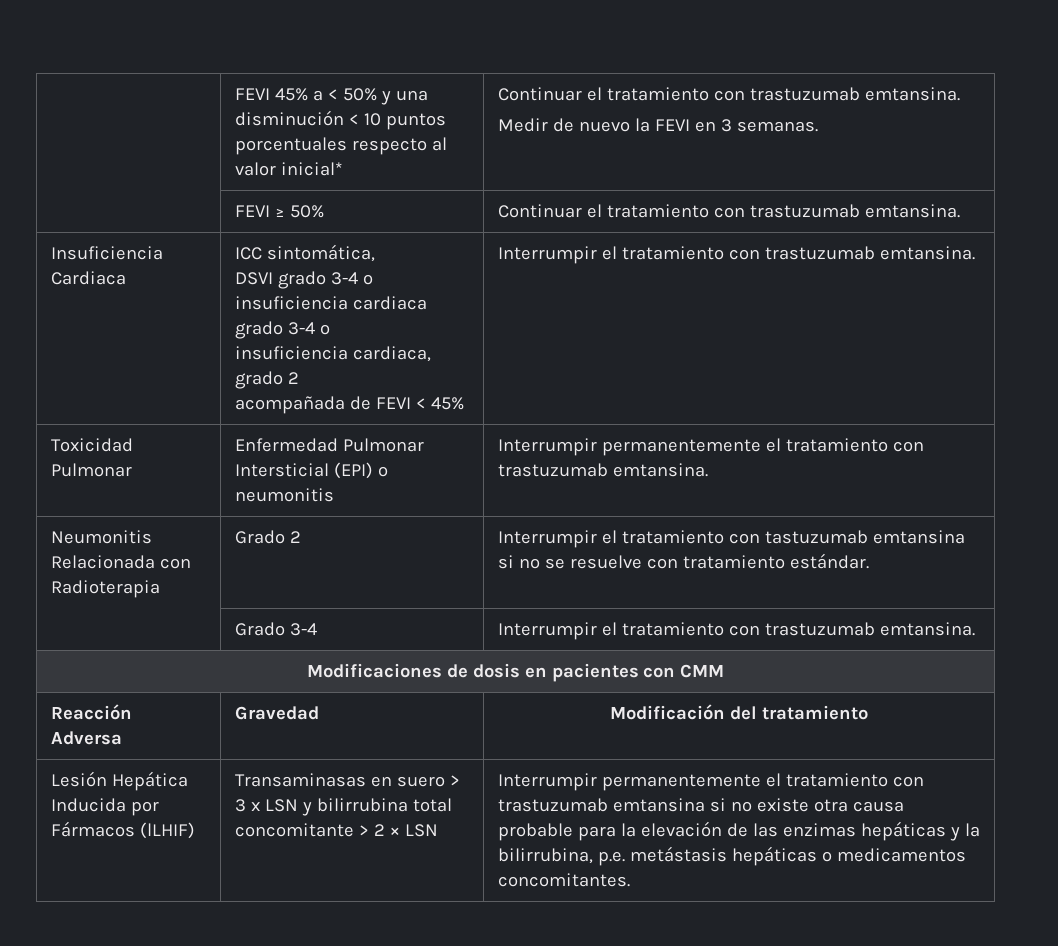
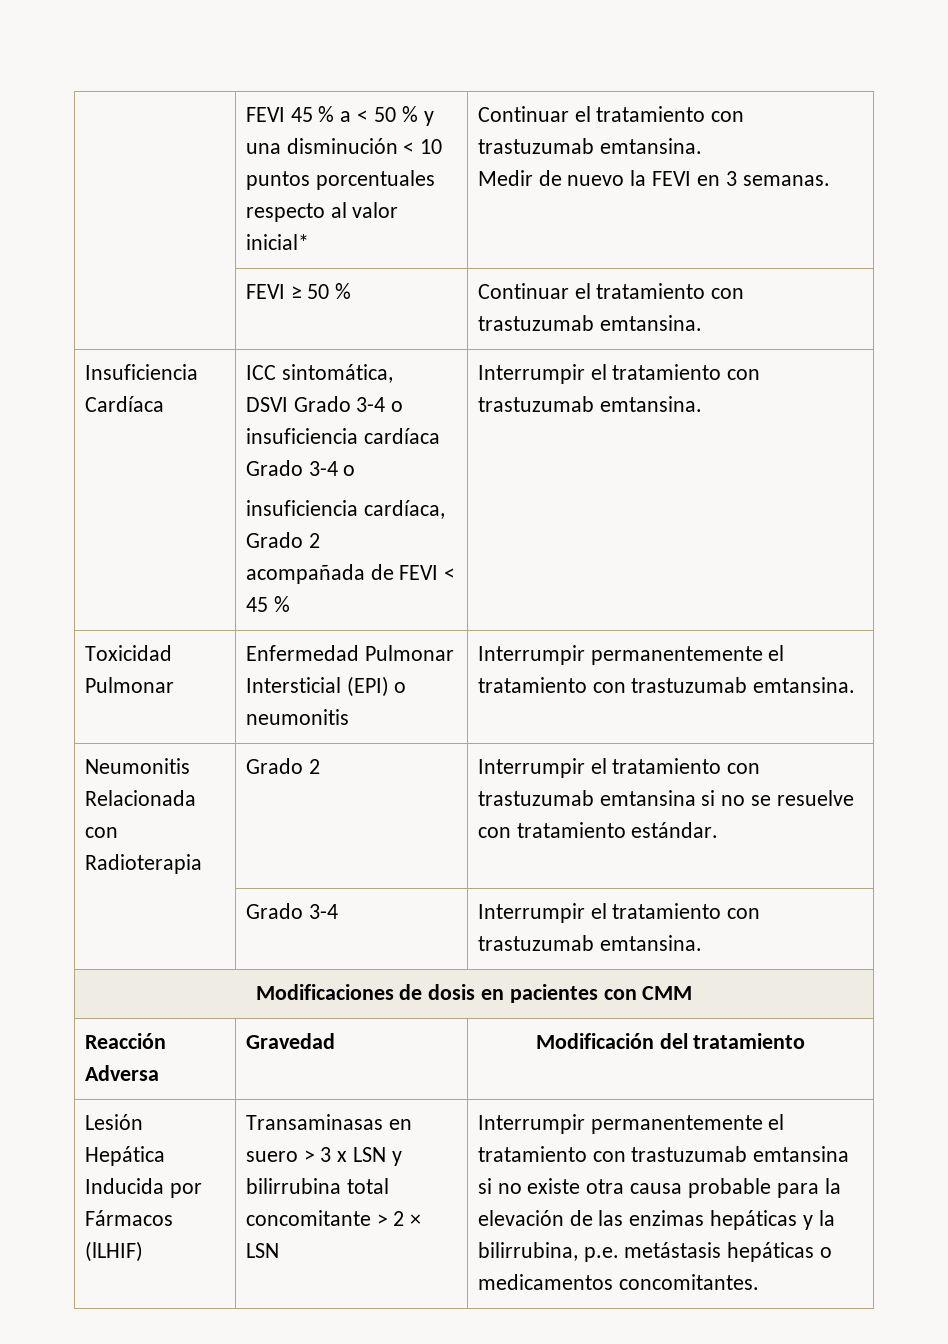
- | FEVI 45% a < 50% y una disminución < 10 puntos porcentuales respecto al valor inicial* | Continuar el tratamiento con trastuzumab emtansina.
+ | FEVI 45 % a < 50 % y una disminución < 10 puntos porcentuales respecto al valor inicial* | Continuar el tratamiento con trastuzumab emtansina.
- | FEVI ≥ 50% | Continuar el tratamiento con trastuzumab emtansina.
+ | FEVI ≥ 50 % | Continuar el tratamiento con trastuzumab emtansina.
- Insuficiencia Cardiaca | ICC sintomática,
- DSVI grado 3-4 o insuficiencia cardiaca grado 3-4 o
- insuficiencia cardiaca, grado 2
- acompañada de FEVI < 45% | Interrumpir el tratamiento con trastuzumab emtansina.
+ Insuficiencia Cardíaca | ICC sintomática,
+ DSVI Grado 3-4 o insuficiencia cardíaca Grado 3-4 o
+ insuficiencia cardíaca, Grado 2
+ acompañada de FEVI < 45 % | Interrumpir el tratamiento con trastuzumab emtansina.
- Neumonitis Relacionada con Radioterapia | Grado 2 | Interrumpir el tratamiento con tastuzumab emtansina si no se resuelve con tratamiento estándar.
+ Neumonitis Relacionada con Radioterapia | Grado 2 | Interrumpir el tratamiento con trastuzumab emtansina si no se resuelve con tratamiento estándar.

